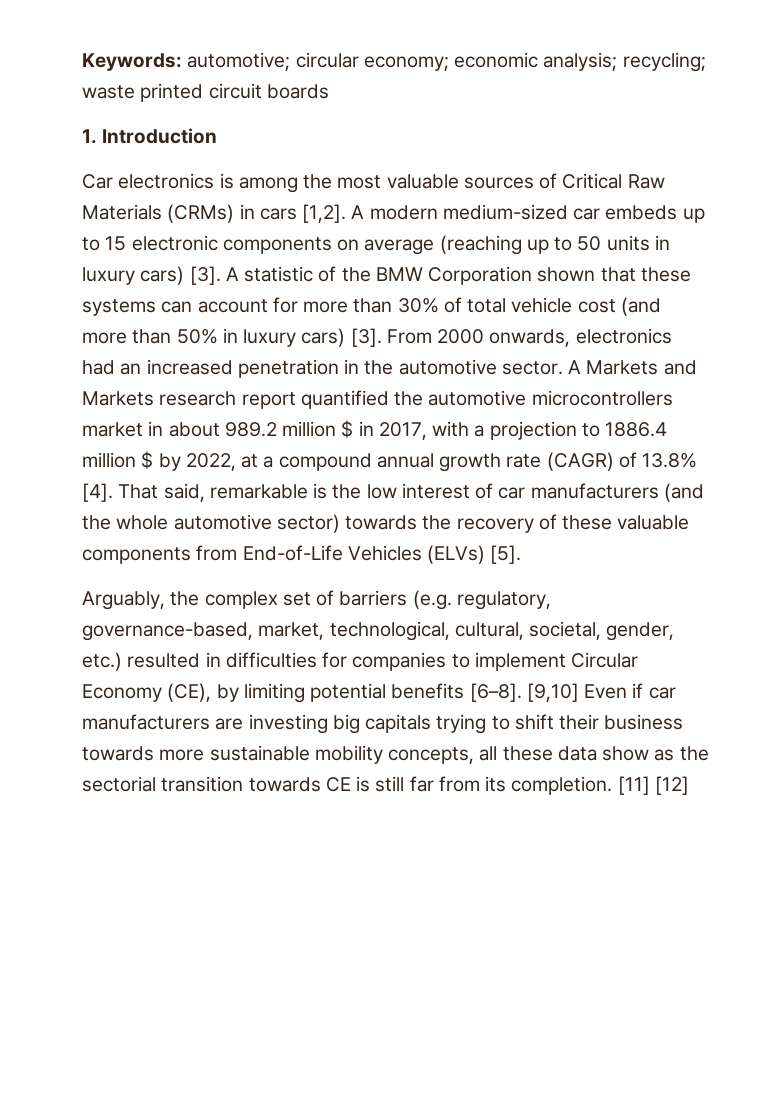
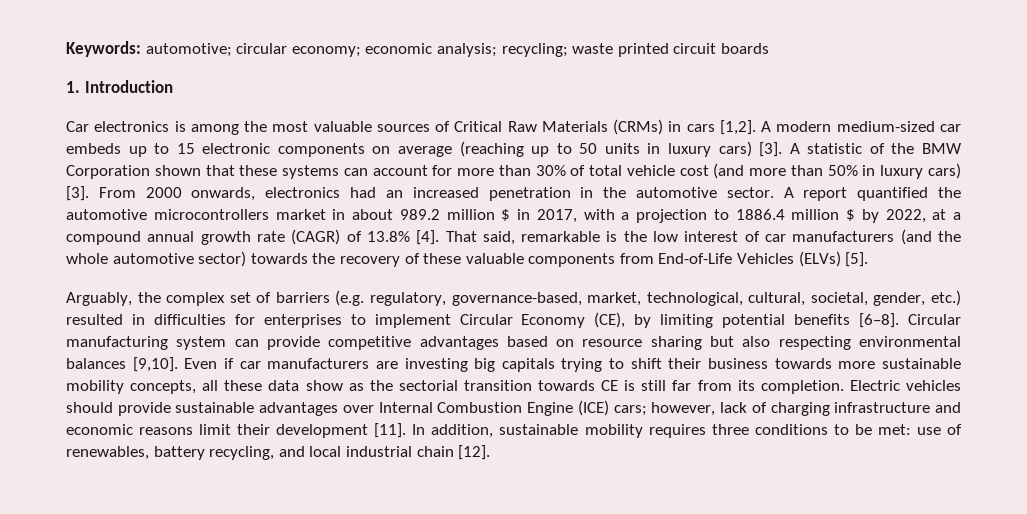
- A Markets and Markets research report quantified the automotive microcontrollers market in about 989.2 million $ in 2017, with a projection to 1886.4 million $ by 2022, at a compound annual growth rate (CAGR) of 13.8% [4].
+ A report quantified the automotive microcontrollers market in about 989.2 million $ in 2017, with a projection to 1886.4 million $ by 2022, at a compound annual growth rate (CAGR) of 13.8% [4].
- Arguably, the complex set of barriers (e.g. regulatory, governance-based, market, technological, cultural, societal, gender, etc.) resulted in difficulties for companies to implement Circular Economy (CE), by limiting potential benefits [6–8].
+ Arguably, the complex set of barriers (e.g. regulatory, governance-based, market, technological, cultural, societal, gender, etc.) resulted in difficulties for enterprises to implement Circular Economy (CE), by limiting potential benefits [6–8].
- [9,10] Even if car manufacturers are investing big capitals trying to shift their business towards more sustainable mobility concepts, all these data show as the sectorial transition towards CE is still far from its completion.
+ Circular manufacturing system can provide competitive advantages based on resource sharing but also respecting environmental balances [9,10]. Even if car manufacturers are investing big capitals trying to shift their business towards more sustainable mobility concepts, all these data show as the sectorial transition towards CE is still far from its completion.
- [11] [12]
+ Electric vehicles should provide sustainable advantages over Internal Combustion Engine (ICE) cars; however, lack of charging infrastructure and economic reasons limit their development [11]. In addition, sustainable mobility requires three conditions to be met: use of renewables, battery recycling, and local industrial chain [12].

